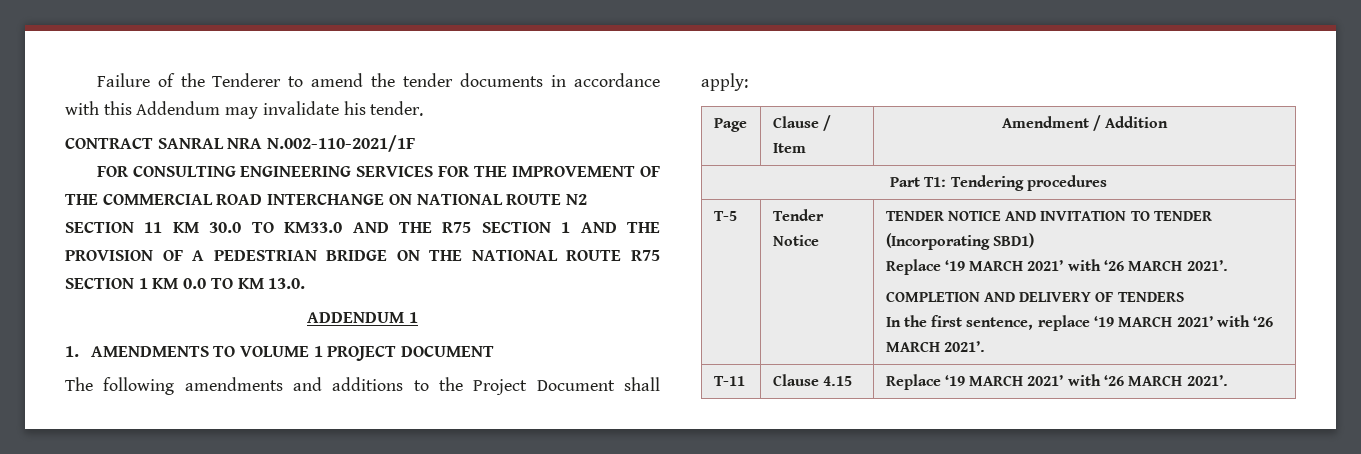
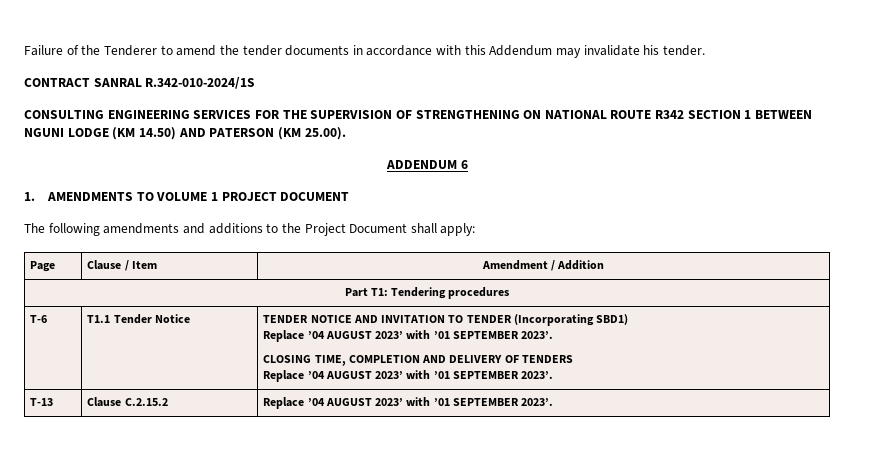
- CONTRACT SANRAL NRA N.002-110-2021/1F
- FOR CONSULTING ENGINEERING SERVICES FOR THE IMPROVEMENT OF THE COMMERCIAL ROAD INTERCHANGE ON NATIONAL ROUTE N2 SECTION 11 KM 30.0 TO KM33.0 AND THE R75 SECTION 1 AND THE PROVISION OF A PEDESTRIAN BRIDGE ON THE NATIONAL ROUTE R75 SECTION 1 KM 0.0 TO KM 13.0.
+ CONTRACT SANRAL R.342-010-2024/1S
+ CONSULTING ENGINEERING SERVICES FOR THE SUPERVISION OF STRENGTHENING ON NATIONAL ROUTE R342 SECTION 1 BETWEEN NGUNI LODGE (KM 14.50) AND PATERSON (KM 25.00).
- ADDENDUM 1
+ ADDENDUM 6
- T-5 | Tender Notice | TENDER NOTICE AND INVITATION TO TENDER (Incorporating SBD1)
- Replace ‘19 MARCH 2021’ with ‘26 MARCH 2021’.
- COMPLETION AND DELIVERY OF TENDERS
- In the first sentence, replace ‘19 MARCH 2021’ with ‘26 MARCH 2021’.
- T-11 | Clause 4.15 | Replace ‘19 MARCH 2021’ with ‘26 MARCH 2021’.
+ T-6 | T1.1 Tender Notice | TENDER NOTICE AND INVITATION TO TENDER (Incorporating SBD1)
+ Replace ’04 AUGUST 2023’ with ’01 SEPTEMBER 2023’.
+ CLOSING TIME, COMPLETION AND DELIVERY OF TENDERS
+ Replace ’04 AUGUST 2023’ with ’01 SEPTEMBER 2023’.
+ T-13 | Clause C.2.15.2 | Replace ’04 AUGUST 2023’ with ’01 SEPTEMBER 2023’.

